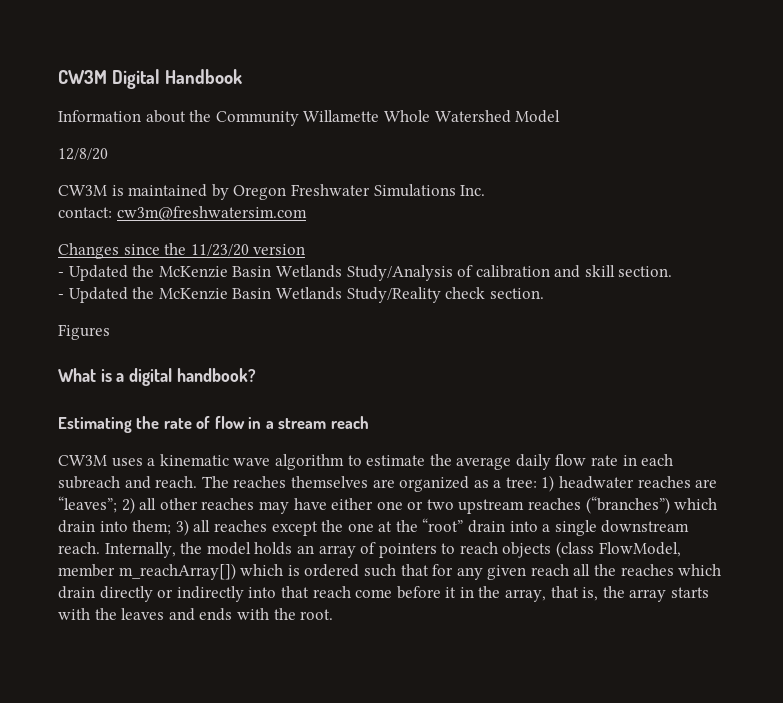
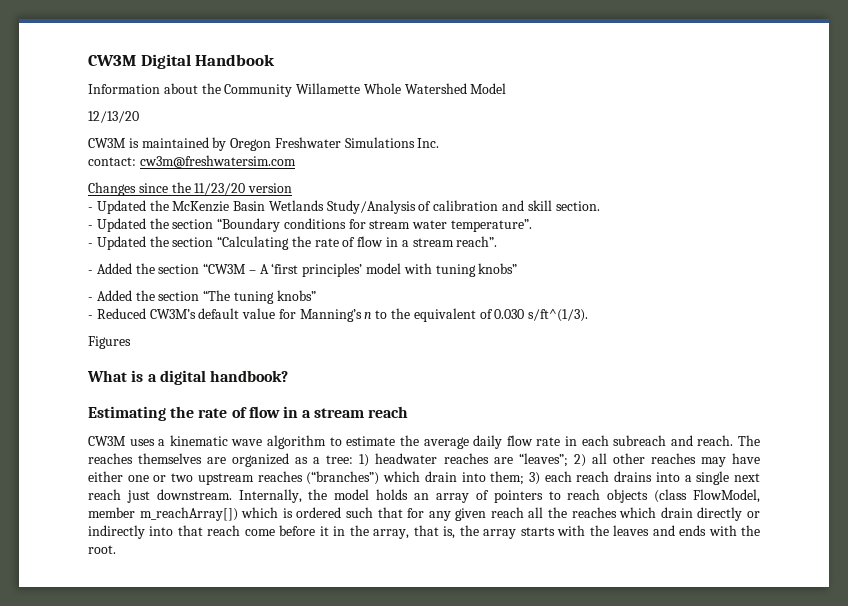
- 12/8/20
+ 12/13/20
- - Updated the McKenzie Basin Wetlands Study/Reality check section.
+ - Updated the section “Boundary conditions for stream water temperature”.
+ - Updated the section “Calculating the rate of flow in a stream reach”.
+ - Added the section “CW3M – A ‘first principles’ model with tuning knobs”
+ - Added the section “The tuning knobs”
+ - Reduced CW3M’s default value for Manning’s n to the equivalent of 0.030 s/ft^(1/3).
- The reaches themselves are organized as a tree: 1) headwater reaches are “leaves”; 2) all other reaches may have either one or two upstream reaches (“branches”) which drain into them; 3) all reaches except the one at the “root” drain into a single downstream reach.
+ The reaches themselves are organized as a tree: 1) headwater reaches are “leaves”; 2) all other reaches may have either one or two upstream reaches (“branches”) which drain into them; 3) each reach drains into a single next reach just downstream.

